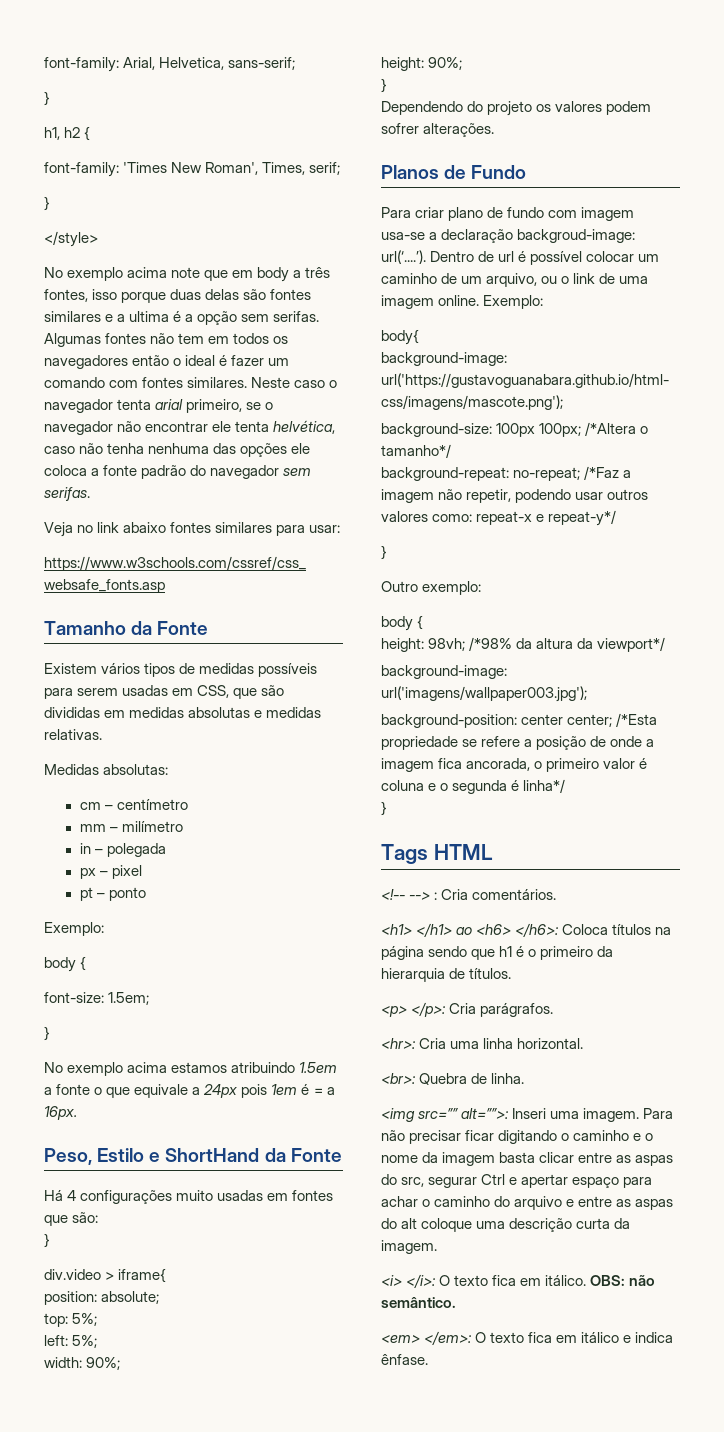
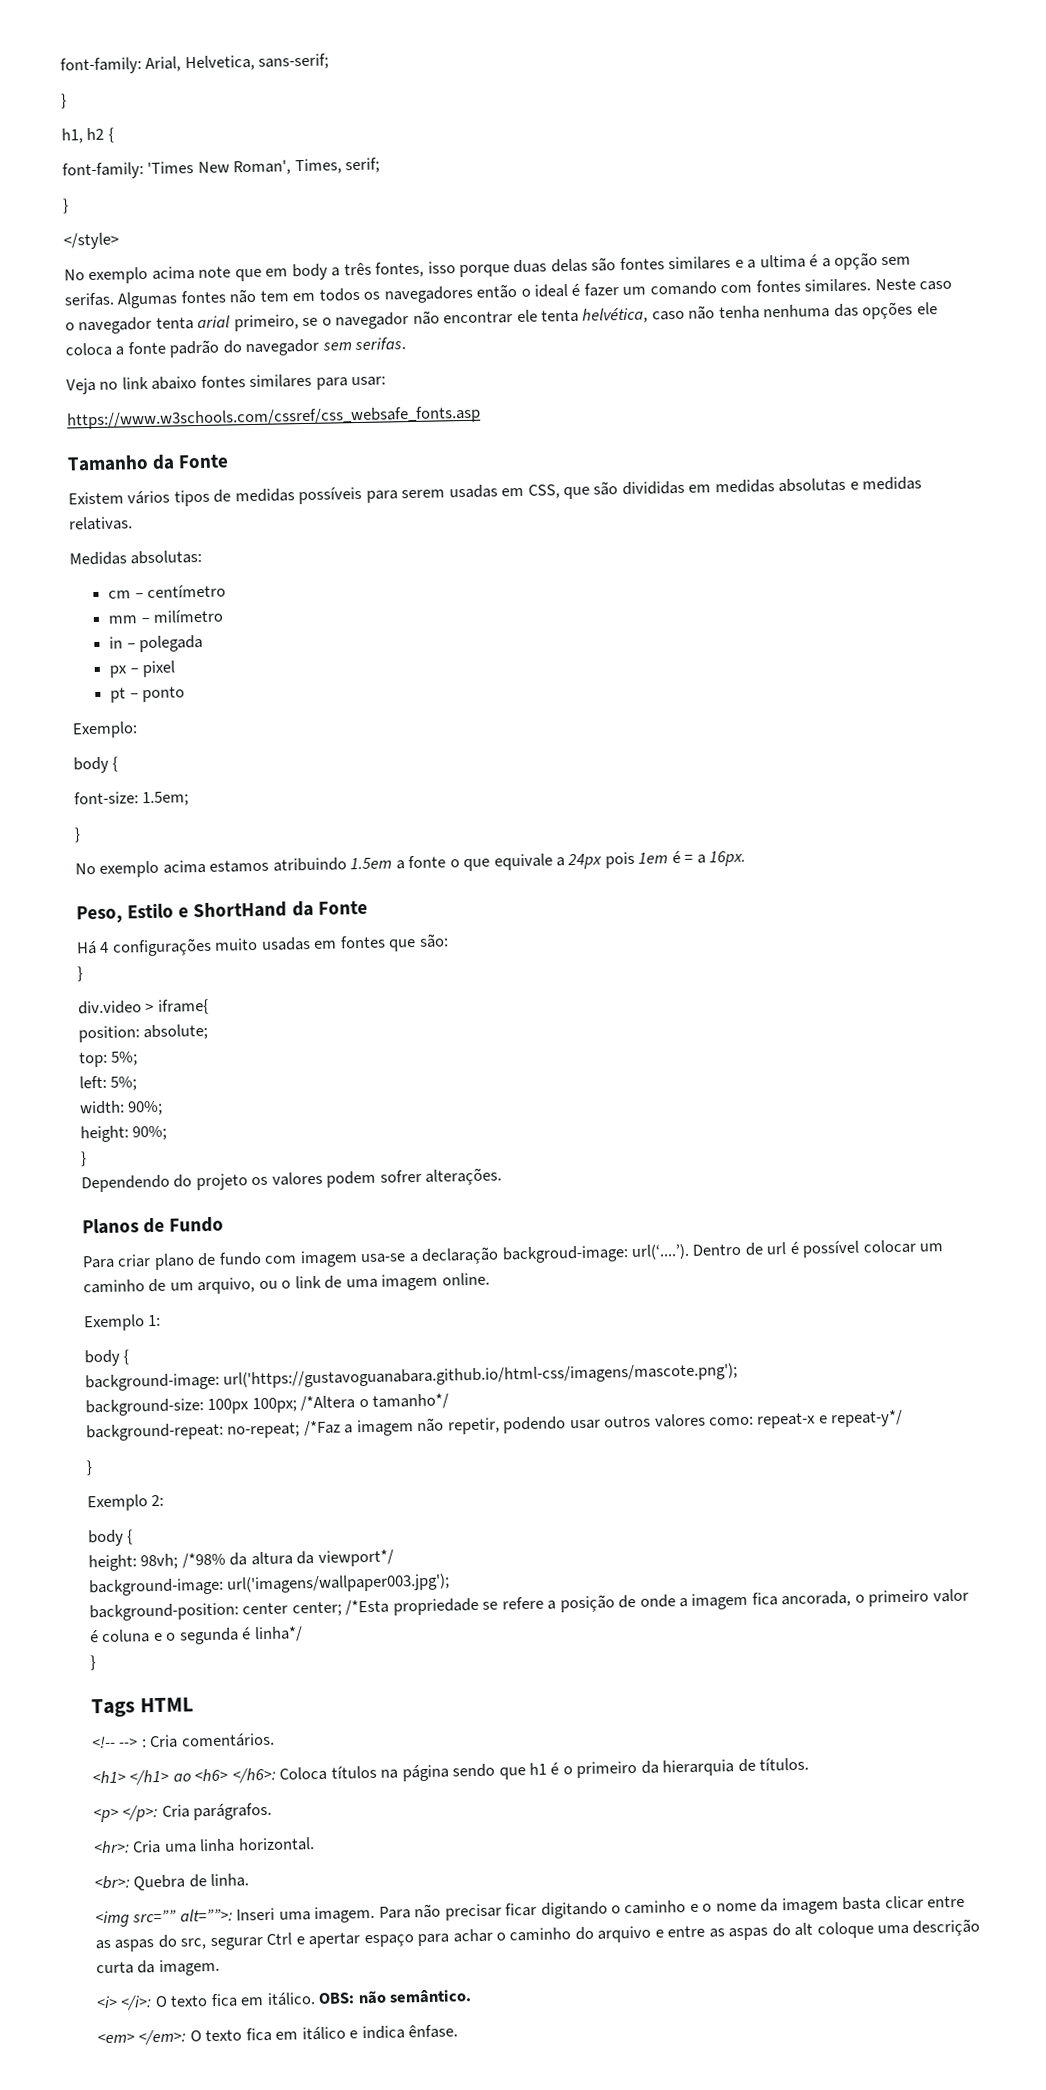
- Para criar plano de fundo com imagem usa-se a declaração backgroud-image: url(‘....’). Dentro de url é possível colocar um caminho de um arquivo, ou o link de uma imagem online. Exemplo:
- body{
+ Para criar plano de fundo com imagem usa-se a declaração backgroud-image: url(‘....’). Dentro de url é possível colocar um caminho de um arquivo, ou o link de uma imagem online.
+ Exemplo 1:
+ body {
- Outro exemplo:
+ Exemplo 2:

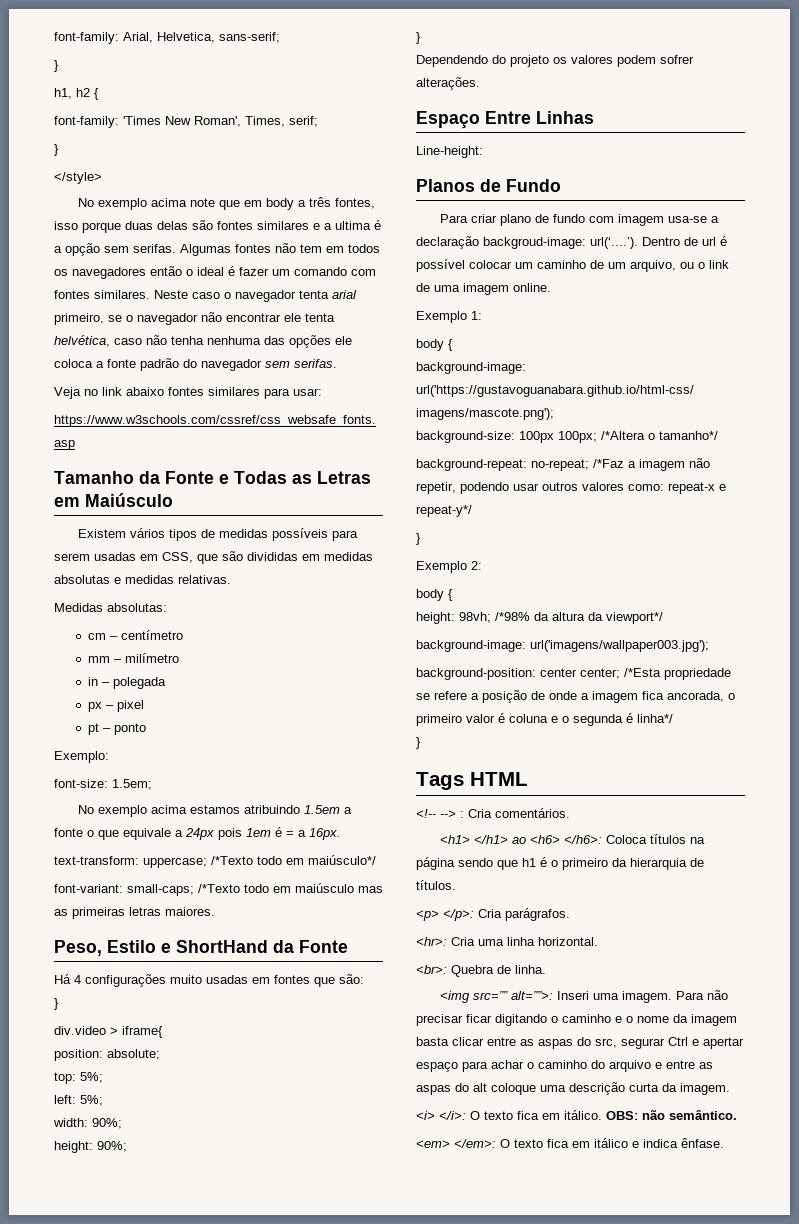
- Tamanho da Fonte
+ Tamanho da Fonte e Todas as Letras em Maiúsculo
  Exemplo:
- body {
  font-size: 1.5em;
- }
+ text-transform: uppercase; /*Texto todo em maiúsculo*/
+ font-variant: small-caps; /*Texto todo em maiúsculo mas as primeiras letras maiores.
+ Espaço Entre Linhas
+ Line-height:

